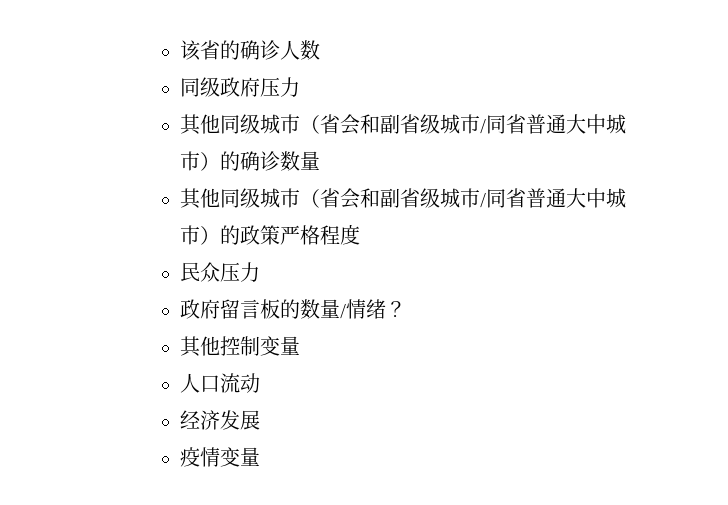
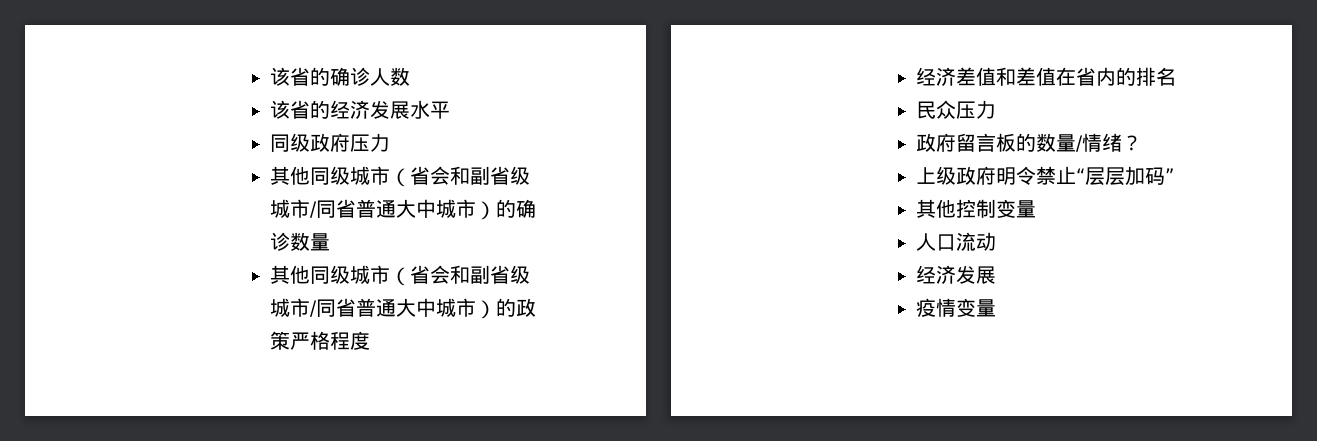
+ 该省的经济发展水平
+ 经济差值和差值在省内的排名
+ 上级政府明令禁止“层层加码”

